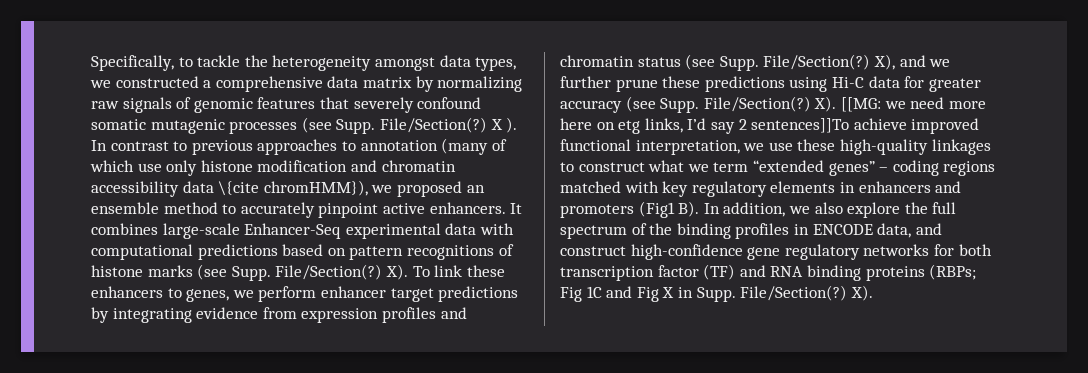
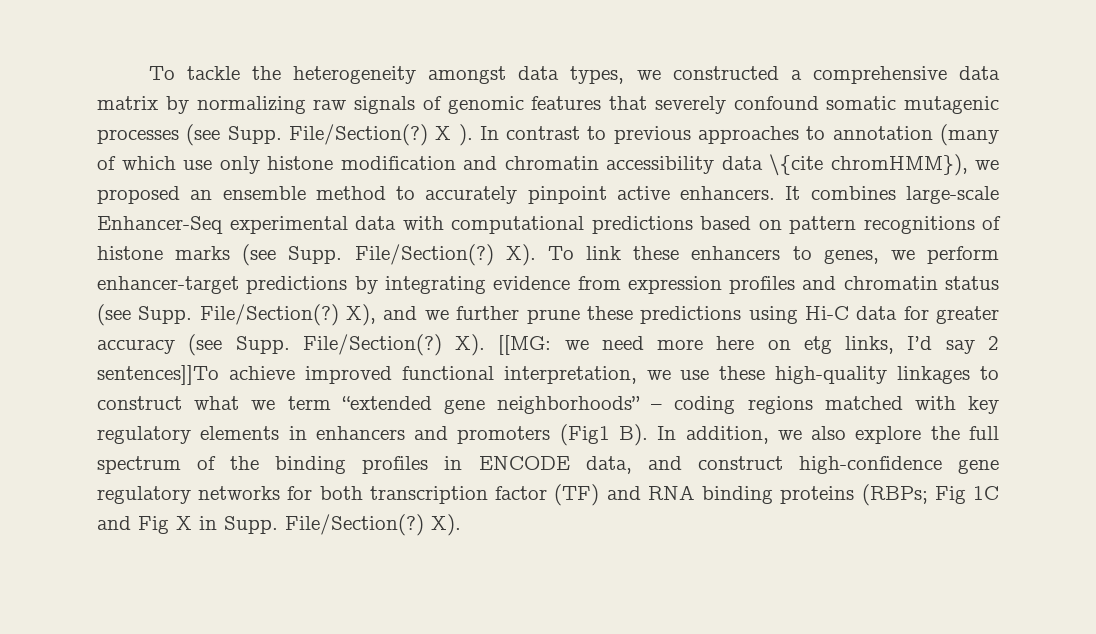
- Specifically, to tackle the heterogeneity amongst data types, we constructed a comprehensive data matrix by normalizing raw signals of genomic features that severely confound somatic mutagenic processes (see Supp.
+ To tackle the heterogeneity amongst data types, we constructed a comprehensive data matrix by normalizing raw signals of genomic features that severely confound somatic mutagenic processes (see Supp.
- X). To link these enhancers to genes, we perform enhancer target predictions by integrating evidence from expression profiles and chromatin status (see Supp.
+ X). To link these enhancers to genes, we perform enhancer-target predictions by integrating evidence from expression profiles and chromatin status (see Supp.
- we need more here on etg links, I’d say 2 sentences]]To achieve improved functional interpretation, we use these high-quality linkages to construct what we term “extended genes” – coding regions matched with key regulatory elements in enhancers and promoters (Fig1 B). In addition, we also explore the full spectrum of the binding profiles in ENCODE data, and construct high-confidence gene regulatory networks for both transcription factor (TF) and RNA binding proteins (RBPs;
+ we need more here on etg links, I’d say 2 sentences]]To achieve improved functional interpretation, we use these high-quality linkages to construct what we term “extended gene neighborhoods” – coding regions matched with key regulatory elements in enhancers and promoters (Fig1 B). In addition, we also explore the full spectrum of the binding profiles in ENCODE data, and construct high-confidence gene regulatory networks for both transcription factor (TF) and RNA binding proteins (RBPs;

